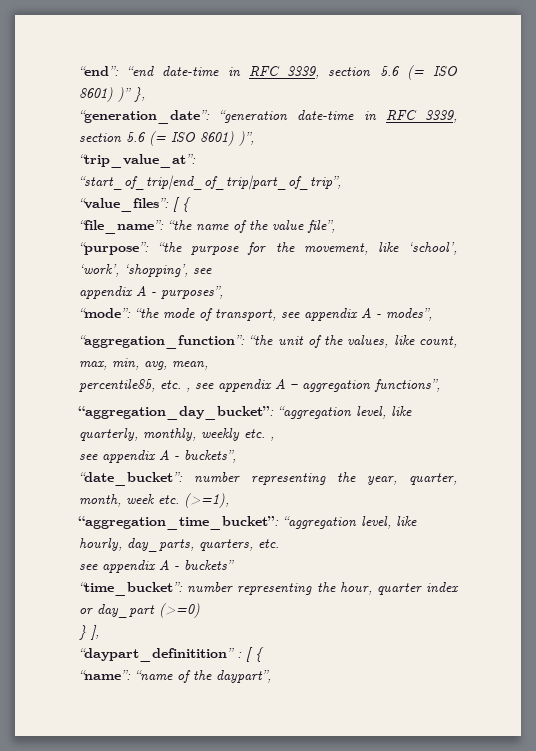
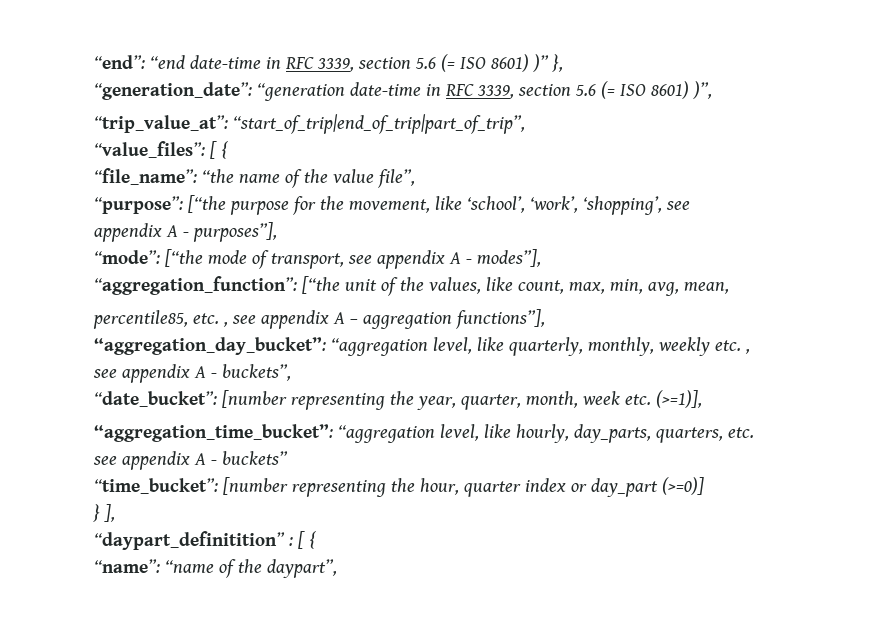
- “purpose”: “the purpose for the movement, like ‘school’, ‘work’, ‘shopping’, see
+ “purpose”: [“the purpose for the movement, like ‘school’, ‘work’, ‘shopping’, see
- appendix A - purposes”,
+ appendix A - purposes”],
- “mode”: “the mode of transport, see appendix A - modes”,
+ “mode”: [“the mode of transport, see appendix A - modes”],
- “aggregation_function”: “the unit of the values, like count, max, min, avg, mean,
+ “aggregation_function”: [“the unit of the values, like count, max, min, avg, mean,
- percentile85, etc. , see appendix A – aggregation functions”,
+ percentile85, etc. , see appendix A – aggregation functions”],
- “date_bucket”: number representing the year, quarter, month, week etc. (>=1),
+ “date_bucket”: [number representing the year, quarter, month, week etc. (>=1)],
- “time_bucket”: number representing the hour, quarter index or day_part (>=0)
+ “time_bucket”: [number representing the hour, quarter index or day_part (>=0)]

